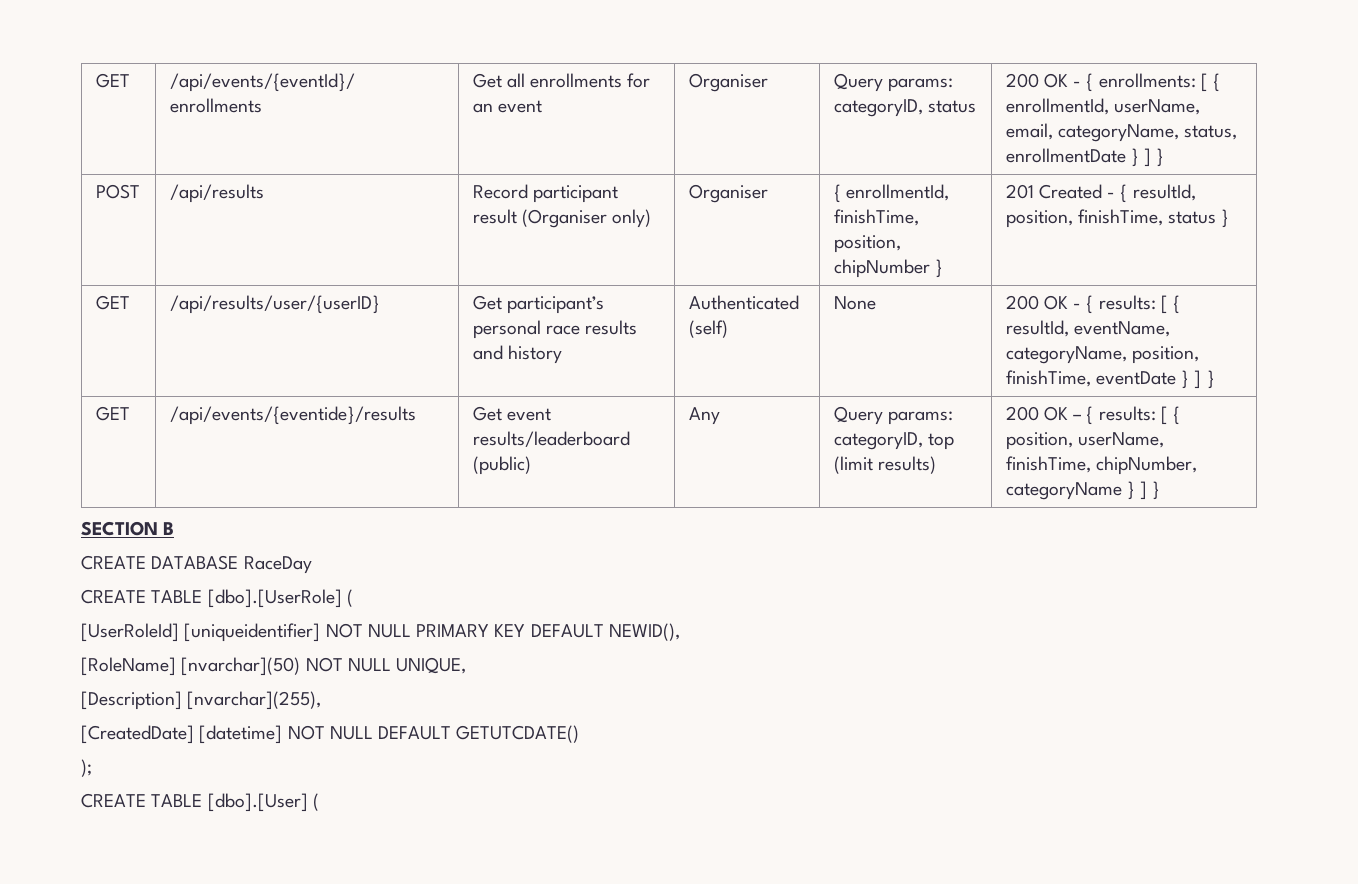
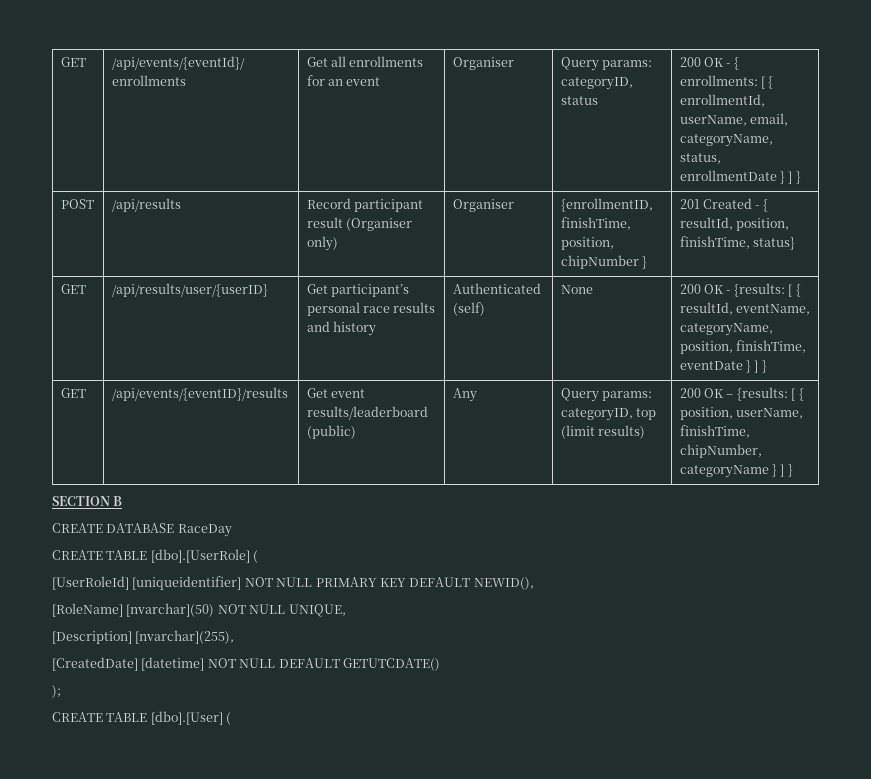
- POST | /api/results | Record participant result (Organiser only) | Organiser | { enrollmentId, finishTime, position, chipNumber } | 201 Created - { resultId, position, finishTime, status }
+ POST | /api/results | Record participant result (Organiser only) | Organiser | {enrollmentID, finishTime, position, chipNumber } | 201 Created - { resultId, position, finishTime, status}
- GET | /api/results/user/{userID} | Get participant’s personal race results and history | Authenticated (self) | None | 200 OK - { results: [ { resultId, eventName, categoryName, position, finishTime, eventDate } ] }
+ GET | /api/results/user/{userID} | Get participant’s personal race results and history | Authenticated (self) | None | 200 OK - {results: [ { resultId, eventName, categoryName, position, finishTime, eventDate } ] }
- GET | /api/events/{eventide}/results | Get event results/leaderboard (public) | Any | Query params: categoryID, top (limit results) | 200 OK – { results: [ { position, userName, finishTime, chipNumber, categoryName } ] }
+ GET | /api/events/{eventID}/results | Get event results/leaderboard (public) | Any | Query params: categoryID, top (limit results) | 200 OK – {results: [ { position, userName, finishTime, chipNumber, categoryName } ] }

